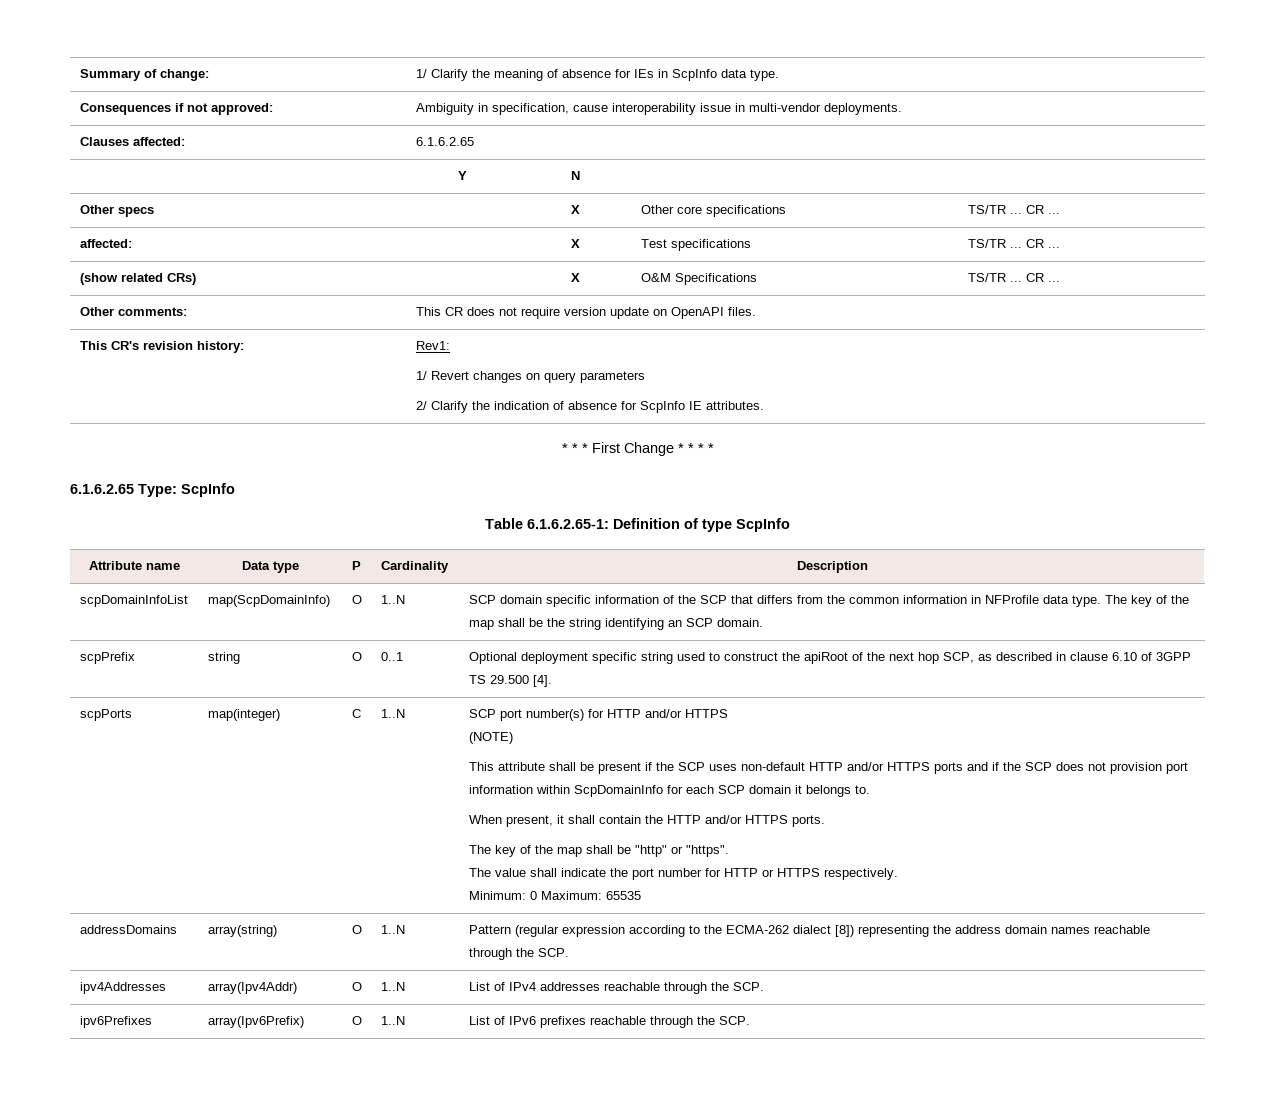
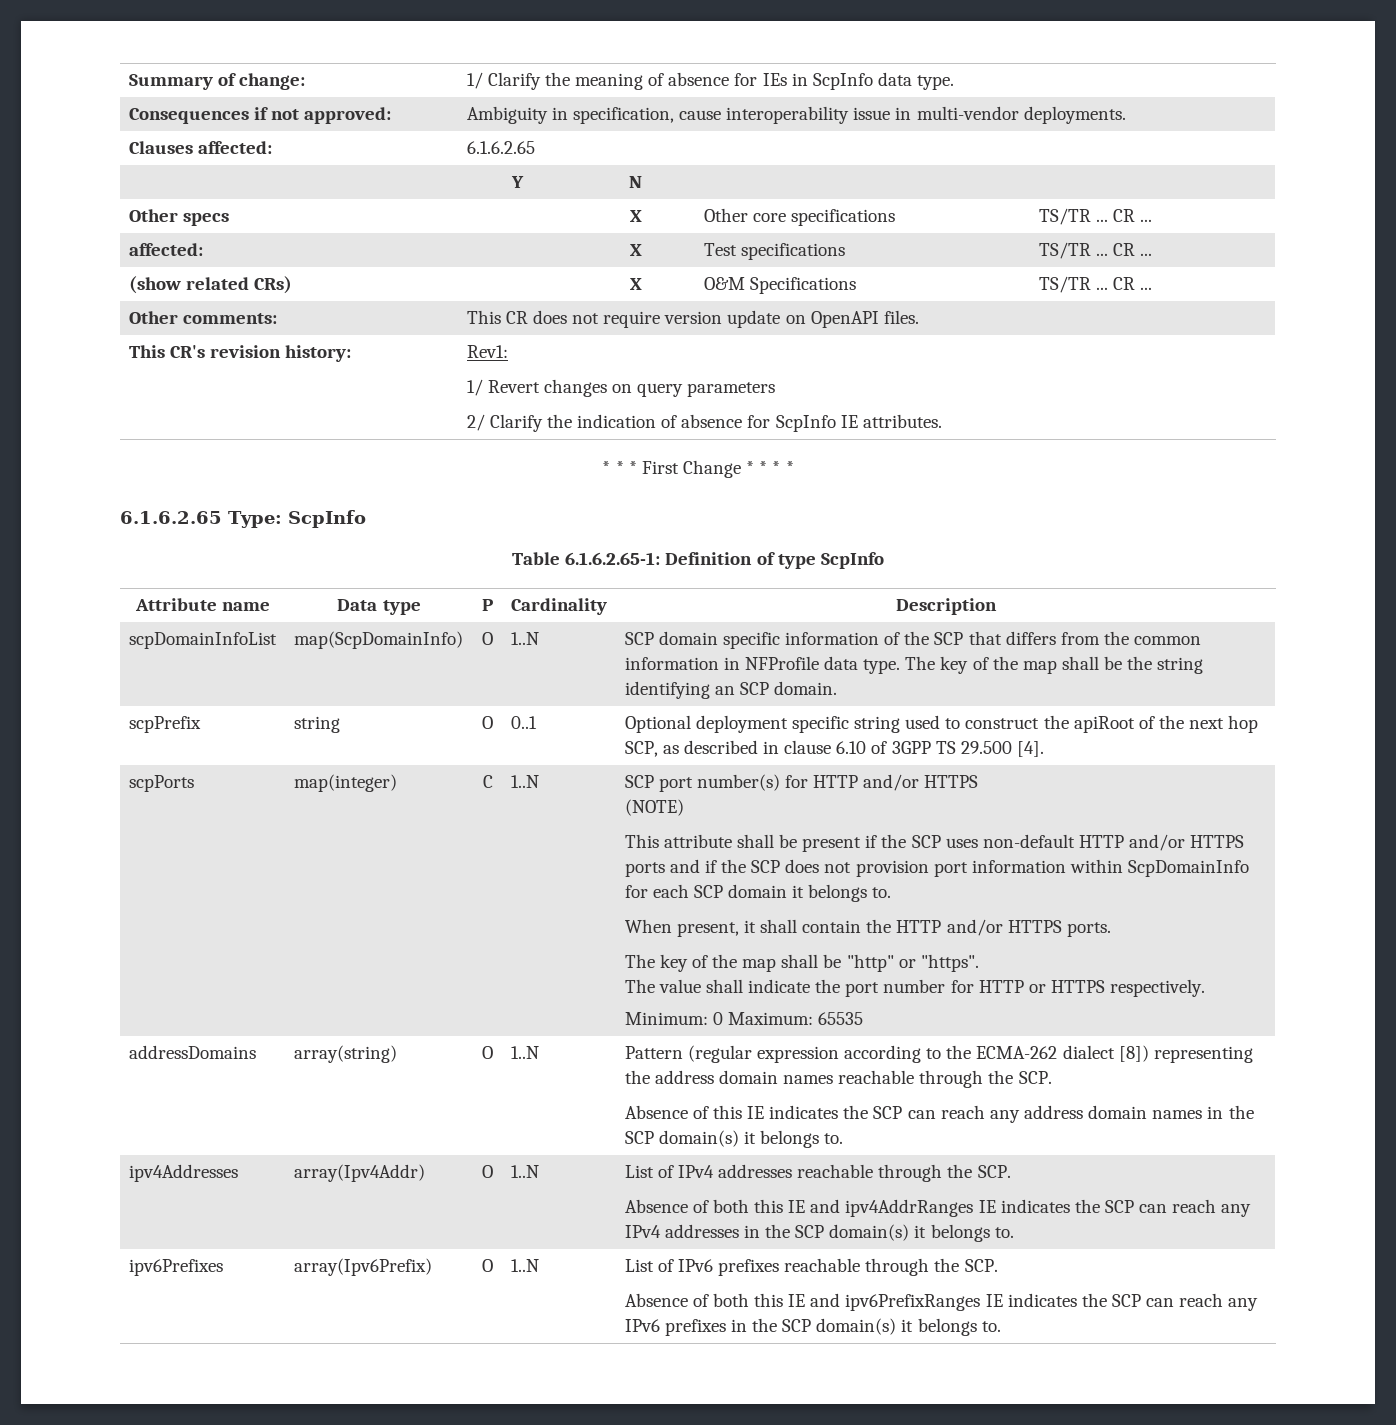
+ Absence of this IE indicates the SCP can reach any address domain names in the SCP domain(s) it belongs to.
  ipv4Addresses | array(Ipv4Addr) | O | 1..N | List of IPv4 addresses reachable through the SCP.
+ Absence of both this IE and ipv4AddrRanges IE indicates the SCP can reach any IPv4 addresses in the SCP domain(s) it belongs to.
  ipv6Prefixes | array(Ipv6Prefix) | O | 1..N | List of IPv6 prefixes reachable through the SCP.
+ Absence of both this IE and ipv6PrefixRanges IE indicates the SCP can reach any IPv6 prefixes in the SCP domain(s) it belongs to.

